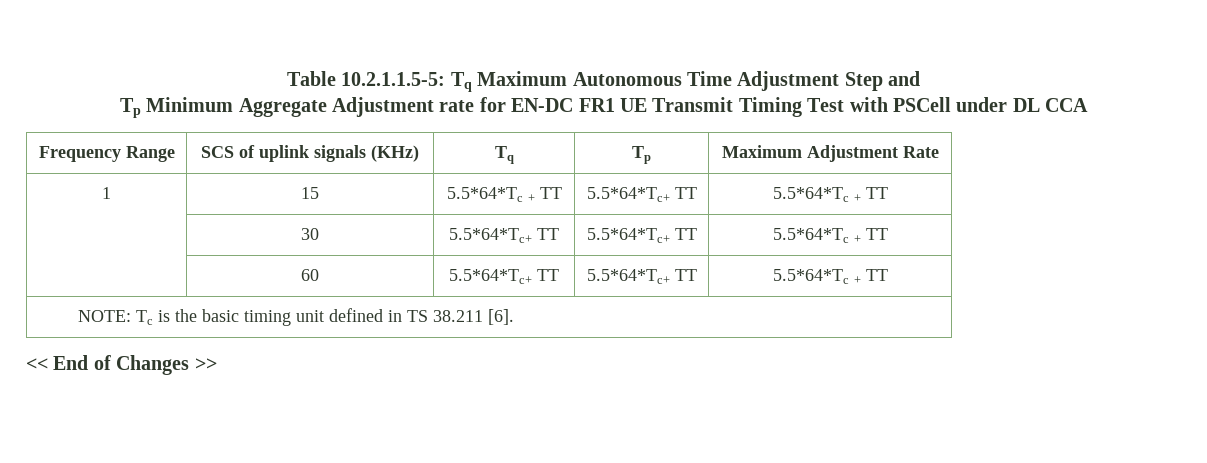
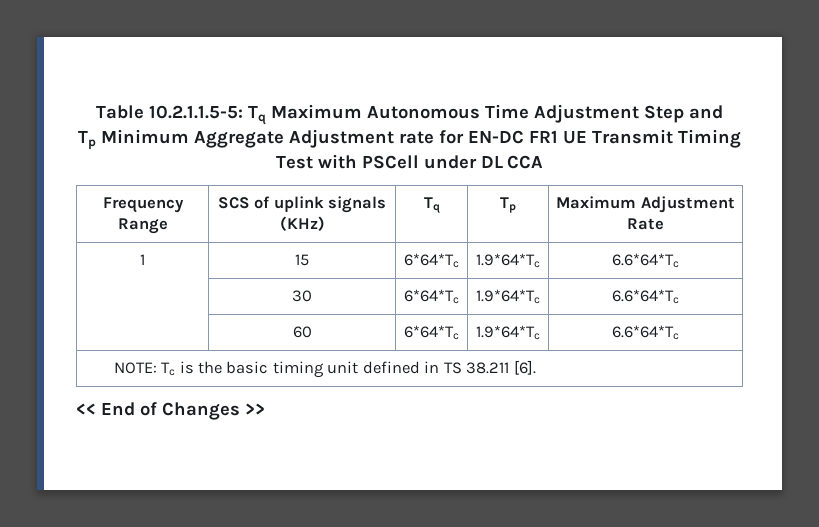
- 1 | 15 | 5.5*64*Tc + TT | 5.5*64*Tc+ TT | 5.5*64*Tc + TT
- | 30 | 5.5*64*Tc+ TT | 5.5*64*Tc+ TT | 5.5*64*Tc + TT
- | 60 | 5.5*64*Tc+ TT | 5.5*64*Tc+ TT | 5.5*64*Tc + TT
+ 1 | 15 | 6*64*Tc | 1.9*64*Tc | 6.6*64*Tc
+ | 30 | 6*64*Tc | 1.9*64*Tc | 6.6*64*Tc
+ | 60 | 6*64*Tc | 1.9*64*Tc | 6.6*64*Tc

